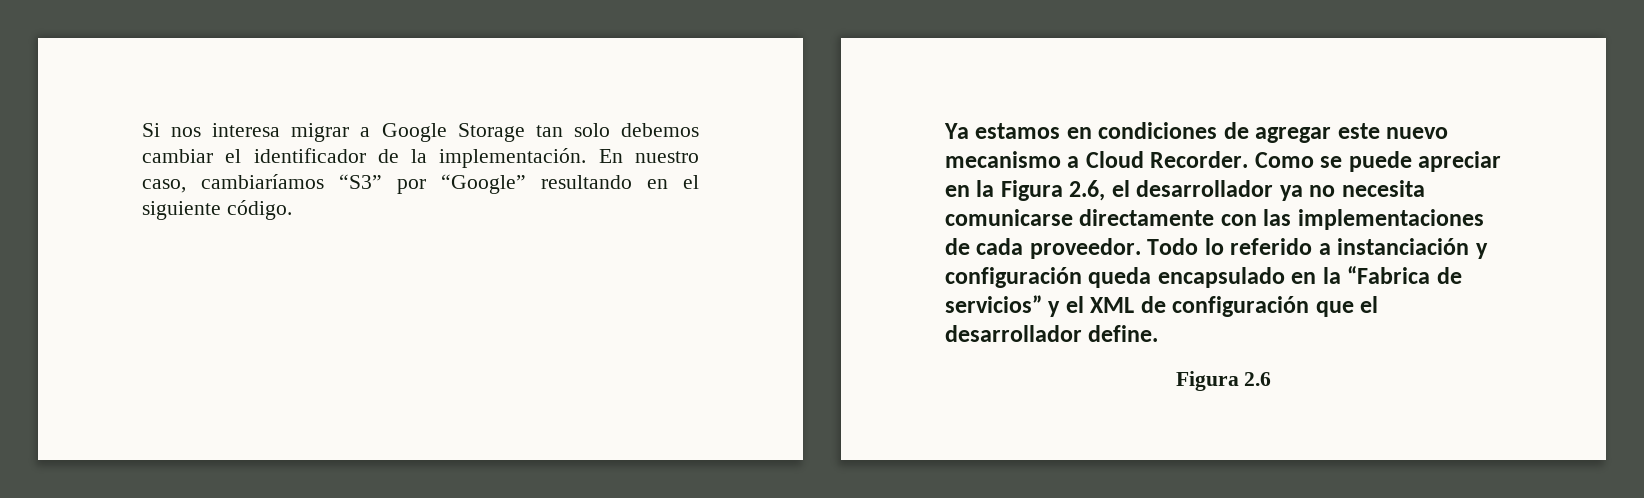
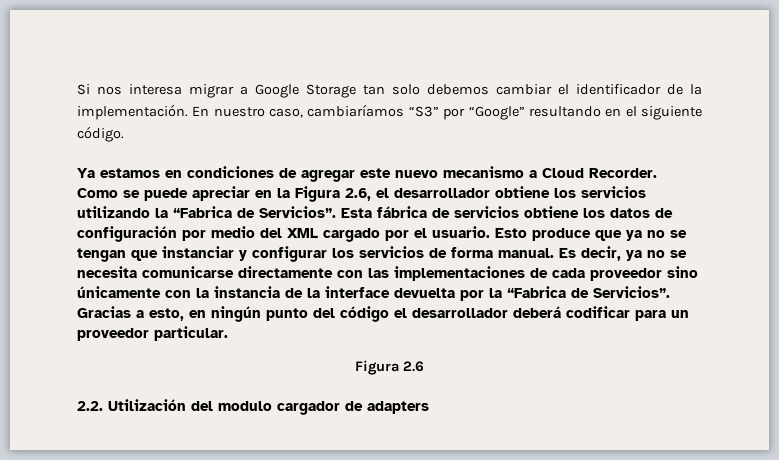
- Como se puede apreciar en la Figura 2.6, el desarrollador ya no necesita comunicarse directamente con las implementaciones de cada proveedor. Todo lo referido a instanciación y configuración queda encapsulado en la “Fabrica de servicios” y el XML de configuración que el desarrollador define.
+ Como se puede apreciar en la Figura 2.6, el desarrollador obtiene los servicios utilizando la “Fabrica de Servicios”. Esta fábrica de servicios obtiene los datos de configuración por medio del XML cargado por el usuario. Esto produce que ya no se tengan que instanciar y configurar los servicios de forma manual. Es decir, ya no se necesita comunicarse directamente con las implementaciones de cada proveedor sino únicamente con la instancia de la interface devuelta por la “Fabrica de Servicios”. Gracias a esto, en ningún punto del código el desarrollador deberá codificar para un proveedor particular.
  Figura 2.6
+ 2.2. Utilización del modulo cargador de adapters

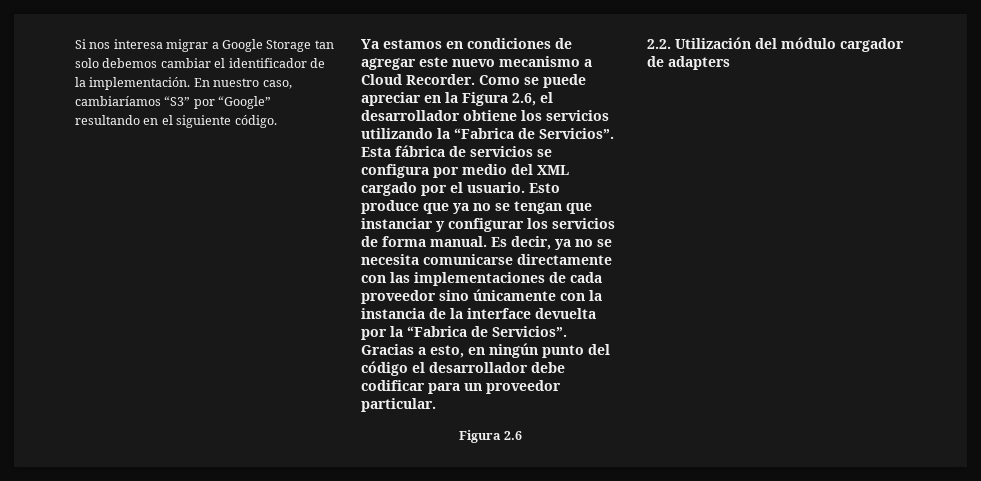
- Esta fábrica de servicios obtiene los datos de configuración por medio del XML cargado por el usuario.
+ Esta fábrica de servicios se configura por medio del XML cargado por el usuario.
- Gracias a esto, en ningún punto del código el desarrollador deberá codificar para un proveedor particular.
+ Gracias a esto, en ningún punto del código el desarrollador debe codificar para un proveedor particular.
- 2.2. Utilización del modulo cargador de adapters
+ 2.2. Utilización del módulo cargador de adapters

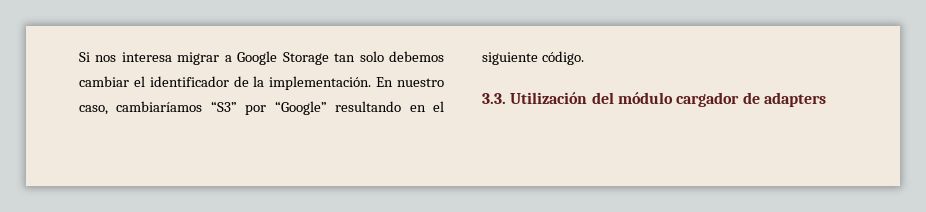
- Ya estamos en condiciones de agregar este nuevo mecanismo a Cloud Recorder. Como se puede apreciar en la Figura 2.6, el desarrollador obtiene los servicios utilizando la “Fabrica de Servicios”. Esta fábrica de servicios se configura por medio del XML cargado por el usuario. Esto produce que ya no se tengan que instanciar y configurar los servicios de forma manual. Es decir, ya no se necesita comunicarse directamente con las implementaciones de cada proveedor sino únicamente con la instancia de la interface devuelta por la “Fabrica de Servicios”. Gracias a esto, en ningún punto del código el desarrollador debe codificar para un proveedor particular.
- Figura 2.6
- 2.2. Utilización del módulo cargador de adapters
+ 3.3. Utilización del módulo cargador de adapters

